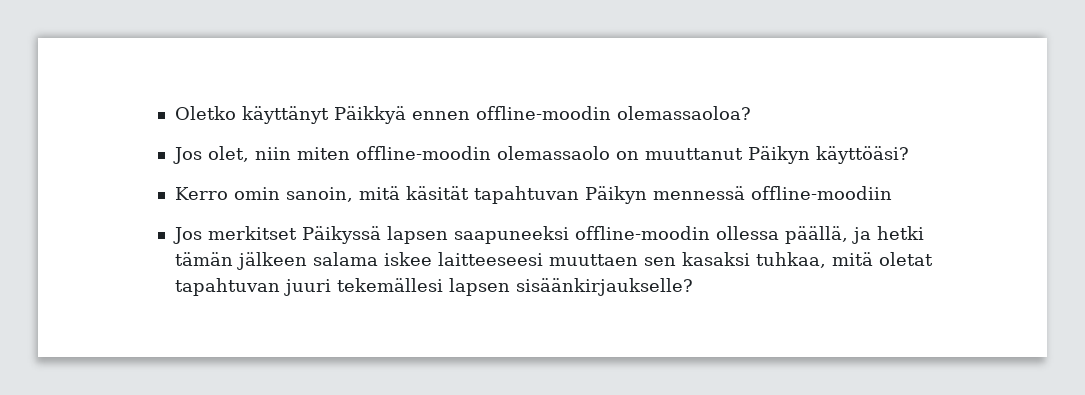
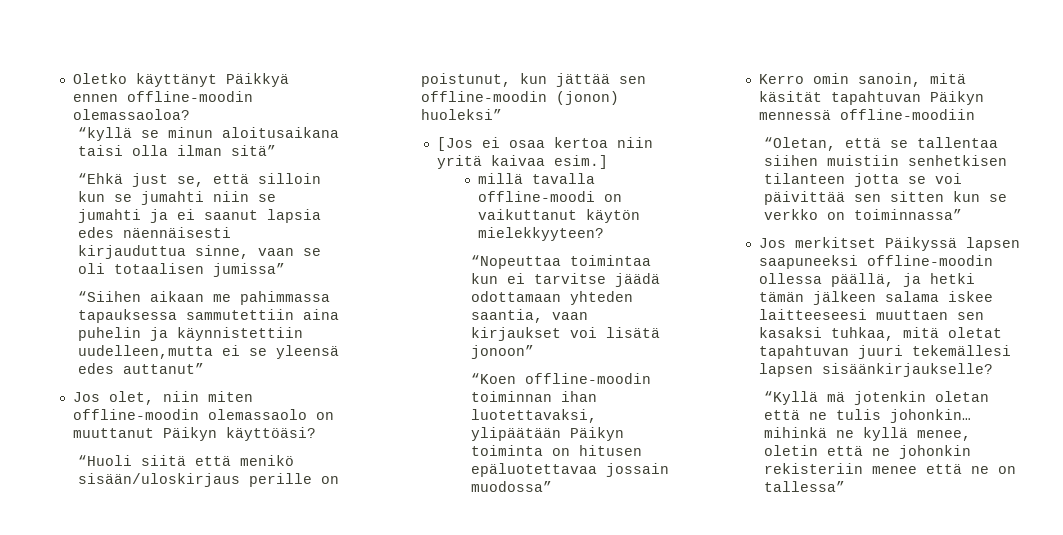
+ “kyllä se minun aloitusaikana taisi olla ilman sitä”
+ “Ehkä just se, että silloin kun se jumahti niin se jumahti ja ei saanut lapsia edes näennäisesti kirjauduttua sinne, vaan se oli totaalisen jumissa”
+ “Siihen aikaan me pahimmassa tapauksessa sammutettiin aina puhelin ja käynnistettiin uudelleen,mutta ei se yleensä edes auttanut”
+ “Huoli siitä että menikö sisään/uloskirjaus perille on poistunut, kun jättää sen offline-moodin (jonon) huoleksi”
+ [Jos ei osaa kertoa niin yritä kaivaa esim.]
+ millä tavalla offline-moodi on vaikuttanut käytön mielekkyyteen?
+ “Nopeuttaa toimintaa kun ei tarvitse jäädä odottamaan yhteden saantia, vaan kirjaukset voi lisätä jonoon”
+ “Koen offline-moodin toiminnan ihan luotettavaksi, ylipäätään Päikyn toiminta on hitusen epäluotettavaa jossain muodossa”
+ “Oletan, että se tallentaa siihen muistiin senhetkisen tilanteen jotta se voi päivittää sen sitten kun se verkko on toiminnassa”
+ “Kyllä mä jotenkin oletan että ne tulis johonkin… mihinkä ne kyllä menee, oletin että ne johonkin rekisteriin menee että ne on tallessa”

